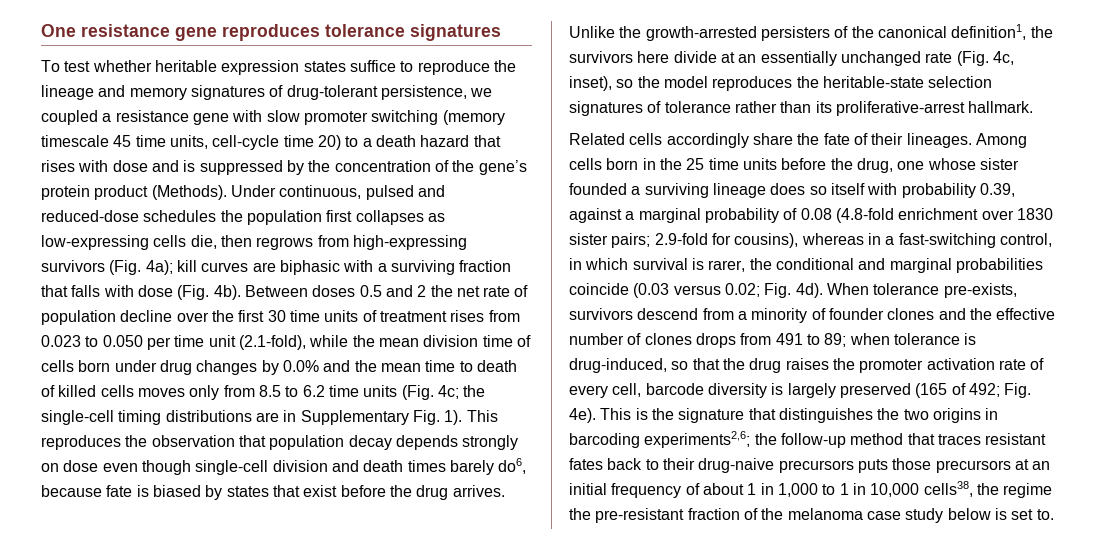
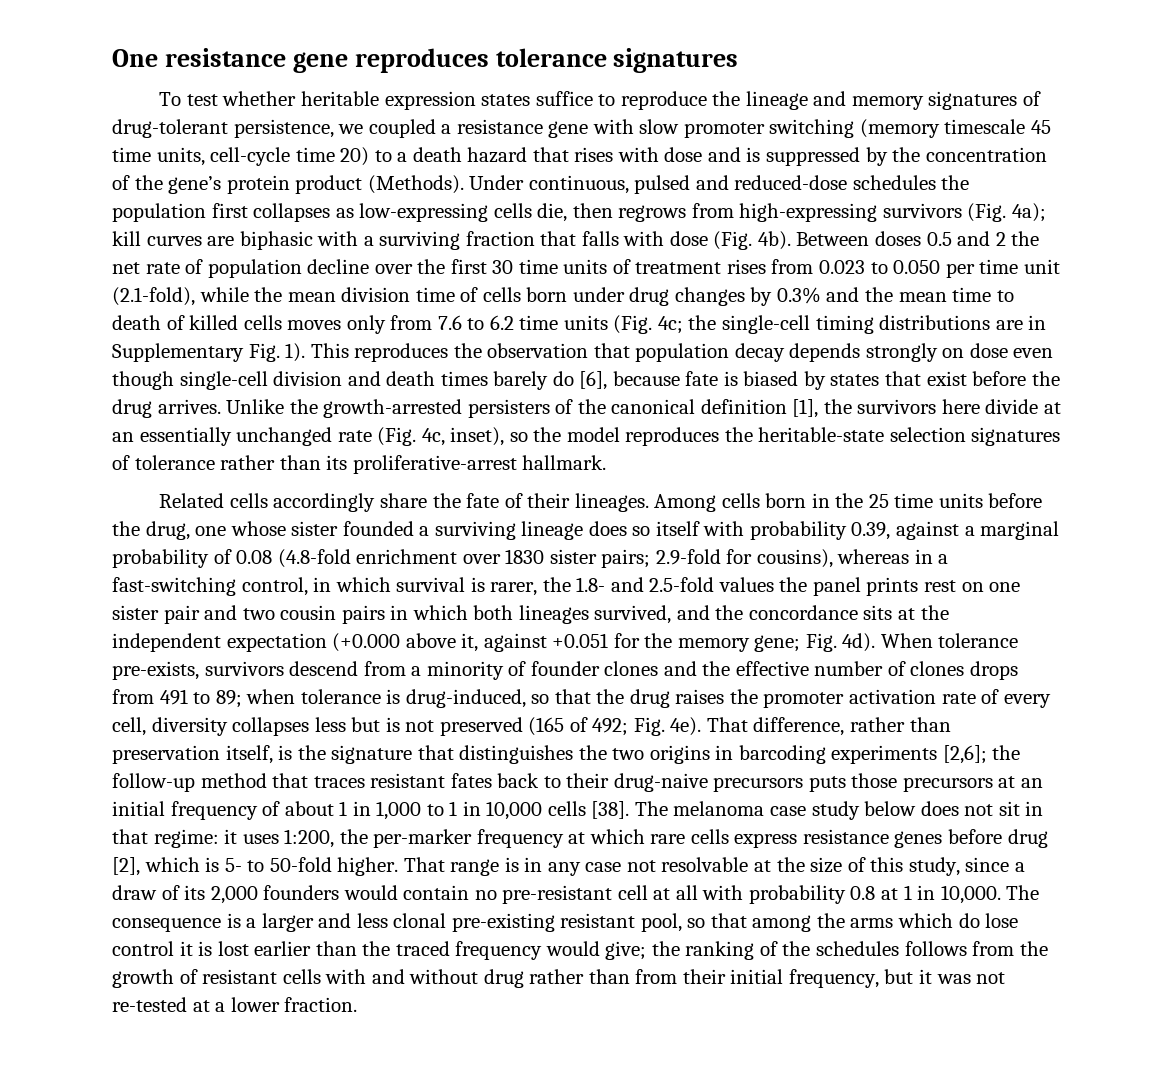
- Between doses 0.5 and 2 the net rate of population decline over the first 30 time units of treatment rises from 0.023 to 0.050 per time unit (2.1-fold), while the mean division time of cells born under drug changes by 0.0% and the mean time to death of killed cells moves only from 8.5 to 6.2 time units (Fig. 4c;
+ Between doses 0.5 and 2 the net rate of population decline over the first 30 time units of treatment rises from 0.023 to 0.050 per time unit (2.1-fold), while the mean division time of cells born under drug changes by 0.3% and the mean time to death of killed cells moves only from 7.6 to 6.2 time units (Fig. 4c;
- This reproduces the observation that population decay depends strongly on dose even though single-cell division and death times barely do6, because fate is biased by states that exist before the drug arrives.
+ This reproduces the observation that population decay depends strongly on dose even though single-cell division and death times barely do [6], because fate is biased by states that exist before the drug arrives.
- Unlike the growth-arrested persisters of the canonical definition1, the survivors here divide at an essentially unchanged rate (Fig. 4c, inset), so the model reproduces the heritable-state selection signatures of tolerance rather than its proliferative-arrest hallmark.
+ Unlike the growth-arrested persisters of the canonical definition [1], the survivors here divide at an essentially unchanged rate (Fig. 4c, inset), so the model reproduces the heritable-state selection signatures of tolerance rather than its proliferative-arrest hallmark.
- Among cells born in the 25 time units before the drug, one whose sister founded a surviving lineage does so itself with probability 0.39, against a marginal probability of 0.08 (4.8-fold enrichment over 1830 sister pairs; 2.9-fold for cousins), whereas in a fast-switching control, in which survival is rarer, the conditional and marginal probabilities coincide (0.03 versus 0.02; Fig. 4d).
+ Among cells born in the 25 time units before the drug, one whose sister founded a surviving lineage does so itself with probability 0.39, against a marginal probability of 0.08 (4.8-fold enrichment over 1830 sister pairs; 2.9-fold for cousins), whereas in a fast-switching control, in which survival is rarer, the 1.8- and 2.5-fold values the panel prints rest on one sister pair and two cousin pairs in which both lineages survived, and the concordance sits at the independent expectation (+0.000 above it, against +0.051 for the memory gene; Fig. 4d).
- When tolerance pre-exists, survivors descend from a minority of founder clones and the effective number of clones drops from 491 to 89; when tolerance is drug-induced, so that the drug raises the promoter activation rate of every cell, barcode diversity is largely preserved (165 of 492; Fig. 4e).
+ When tolerance pre-exists, survivors descend from a minority of founder clones and the effective number of clones drops from 491 to 89; when tolerance is drug-induced, so that the drug raises the promoter activation rate of every cell, diversity collapses less but is not preserved (165 of 492; Fig. 4e).
- This is the signature that distinguishes the two origins in barcoding experiments2,6; the follow-up method that traces resistant fates back to their drug-naive precursors puts those precursors at an initial frequency of about 1 in 1,000 to 1 in 10,000 cells38, the regime the pre-resistant fraction of the melanoma case study below is set to.
+ That difference, rather than preservation itself, is the signature that distinguishes the two origins in barcoding experiments [2,6]; the follow-up method that traces resistant fates back to their drug-naive precursors puts those precursors at an initial frequency of about 1 in 1,000 to 1 in 10,000 cells [38]. The melanoma case study below does not sit in that regime: it uses 1:200, the per-marker frequency at which rare cells express resistance genes before drug [2], which is 5- to 50-fold higher. That range is in any case not resolvable at the size of this study, since a draw of its 2,000 founders would contain no pre-resistant cell at all with probability 0.8 at 1 in 10,000. The consequence is a larger and less clonal pre-existing resistant pool, so that among the arms which do lose control it is lost earlier than the traced frequency would give; the ranking of the schedules follows from the growth of resistant cells with and without drug rather than from their initial frequency, but it was not re-tested at a lower fraction.

